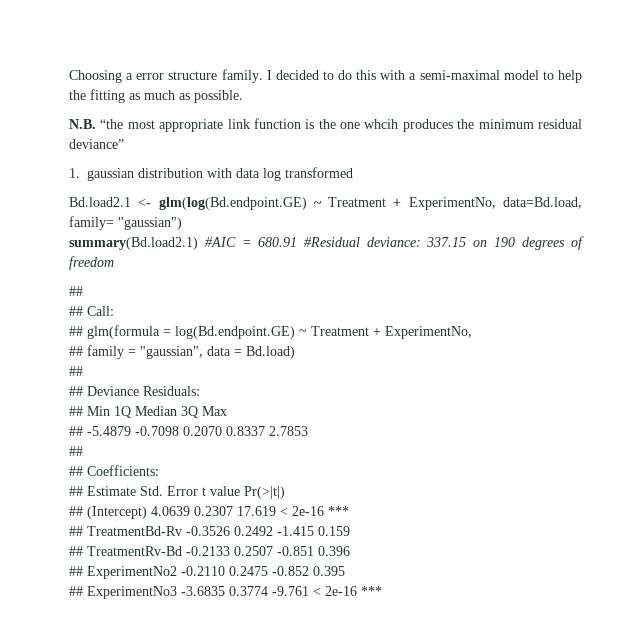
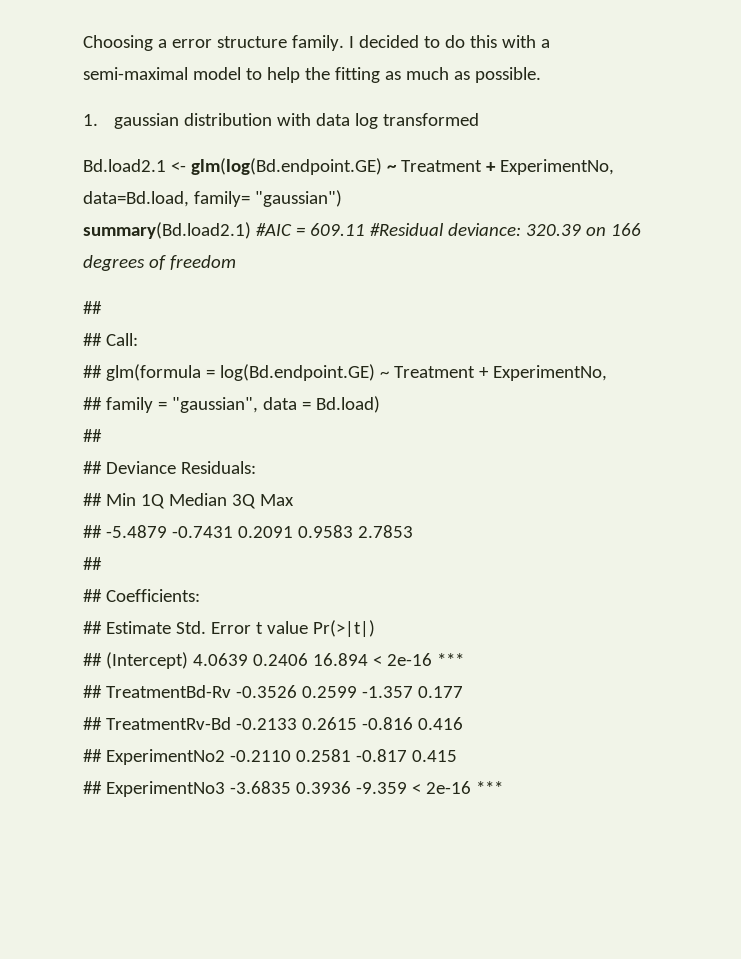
- N.B. “the most appropriate link function is the one whcih produces the minimum residual deviance”
- summary(Bd.load2.1) #AIC = 680.91 #Residual deviance: 337.15 on 190 degrees of freedom
+ summary(Bd.load2.1) #AIC = 609.11 #Residual deviance: 320.39 on 166 degrees of freedom
- ## -5.4879 -0.7098 0.2070 0.8337 2.7853
+ ## -5.4879 -0.7431 0.2091 0.9583 2.7853
- ## (Intercept) 4.0639 0.2307 17.619 < 2e-16 ***
+ ## (Intercept) 4.0639 0.2406 16.894 < 2e-16 ***
- ## TreatmentBd-Rv -0.3526 0.2492 -1.415 0.159
+ ## TreatmentBd-Rv -0.3526 0.2599 -1.357 0.177
- ## TreatmentRv-Bd -0.2133 0.2507 -0.851 0.396
+ ## TreatmentRv-Bd -0.2133 0.2615 -0.816 0.416
- ## ExperimentNo2 -0.2110 0.2475 -0.852 0.395
+ ## ExperimentNo2 -0.2110 0.2581 -0.817 0.415
- ## ExperimentNo3 -3.6835 0.3774 -9.761 < 2e-16 ***
+ ## ExperimentNo3 -3.6835 0.3936 -9.359 < 2e-16 ***

